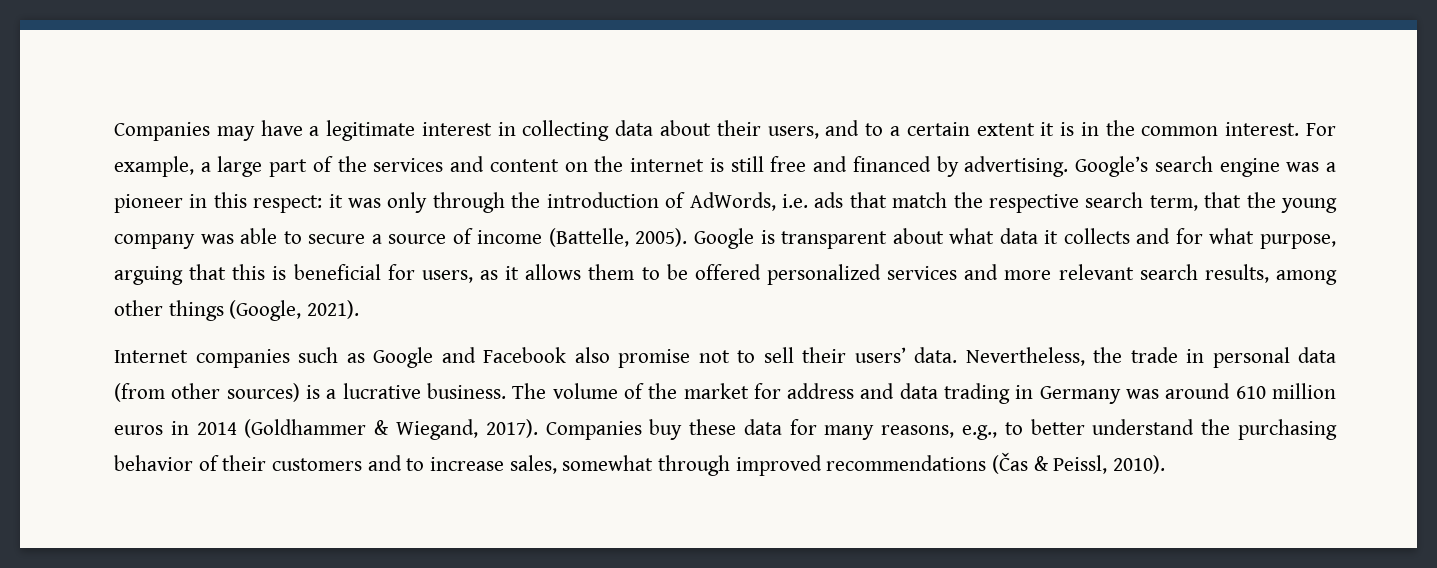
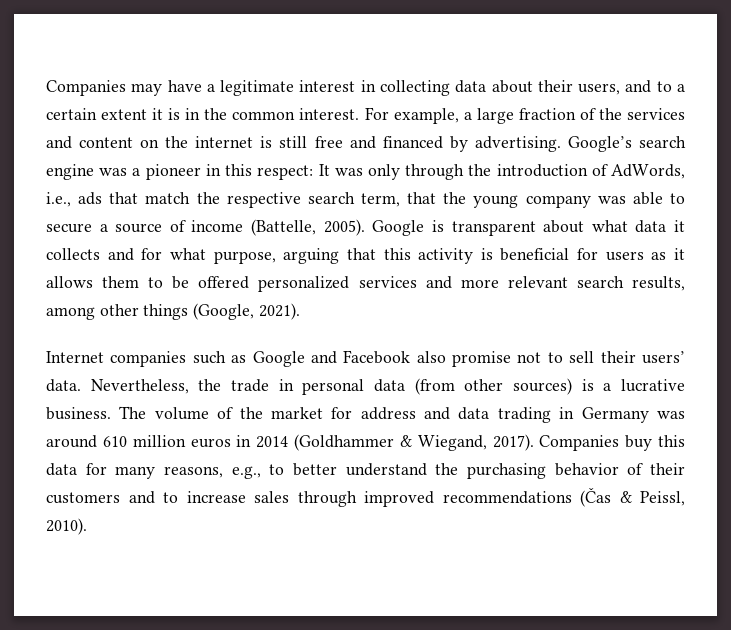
- For example, a large part of the services and content on the internet is still free and financed by advertising.
+ For example, a large fraction of the services and content on the internet is still free and financed by advertising.
- Google’s search engine was a pioneer in this respect: it was only through the introduction of AdWords, i.e. ads that match the respective search term, that the young company was able to secure a source of income (Battelle, 2005).
+ Google’s search engine was a pioneer in this respect: It was only through the introduction of AdWords, i.e., ads that match the respective search term, that the young company was able to secure a source of income (Battelle, 2005).
- Google is transparent about what data it collects and for what purpose, arguing that this is beneficial for users, as it allows them to be offered personalized services and more relevant search results, among other things (Google, 2021).
+ Google is transparent about what data it collects and for what purpose, arguing that this activity is beneficial for users as it allows them to be offered personalized services and more relevant search results, among other things (Google, 2021).
- Companies buy these data for many reasons, e.g., to better understand the purchasing behavior of their customers and to increase sales, somewhat through improved recommendations (Čas & Peissl, 2010).
+ Companies buy this data for many reasons, e.g., to better understand the purchasing behavior of their customers and to increase sales through improved recommendations (Čas & Peissl, 2010).

